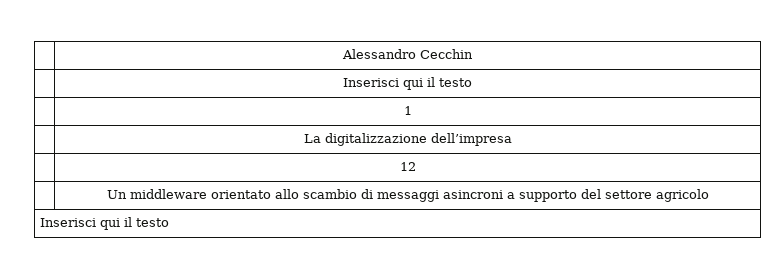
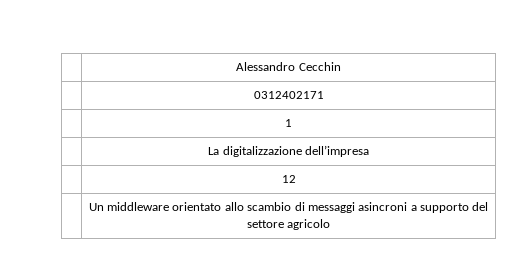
- | Inserisci qui il testo
+ | 0312402171
  | Un middleware orientato allo scambio di messaggi asincroni a supporto del settore agricolo
- Inserisci qui il testo

